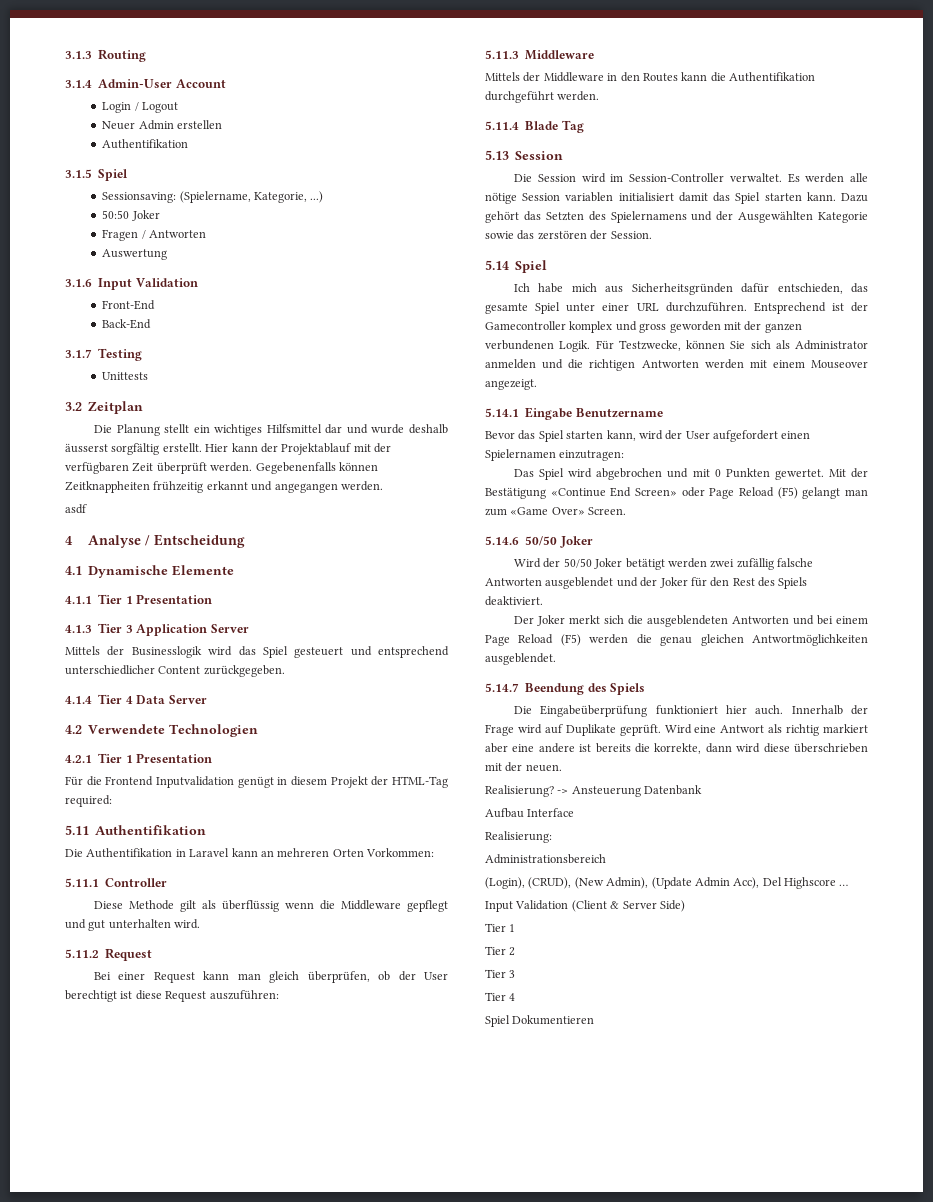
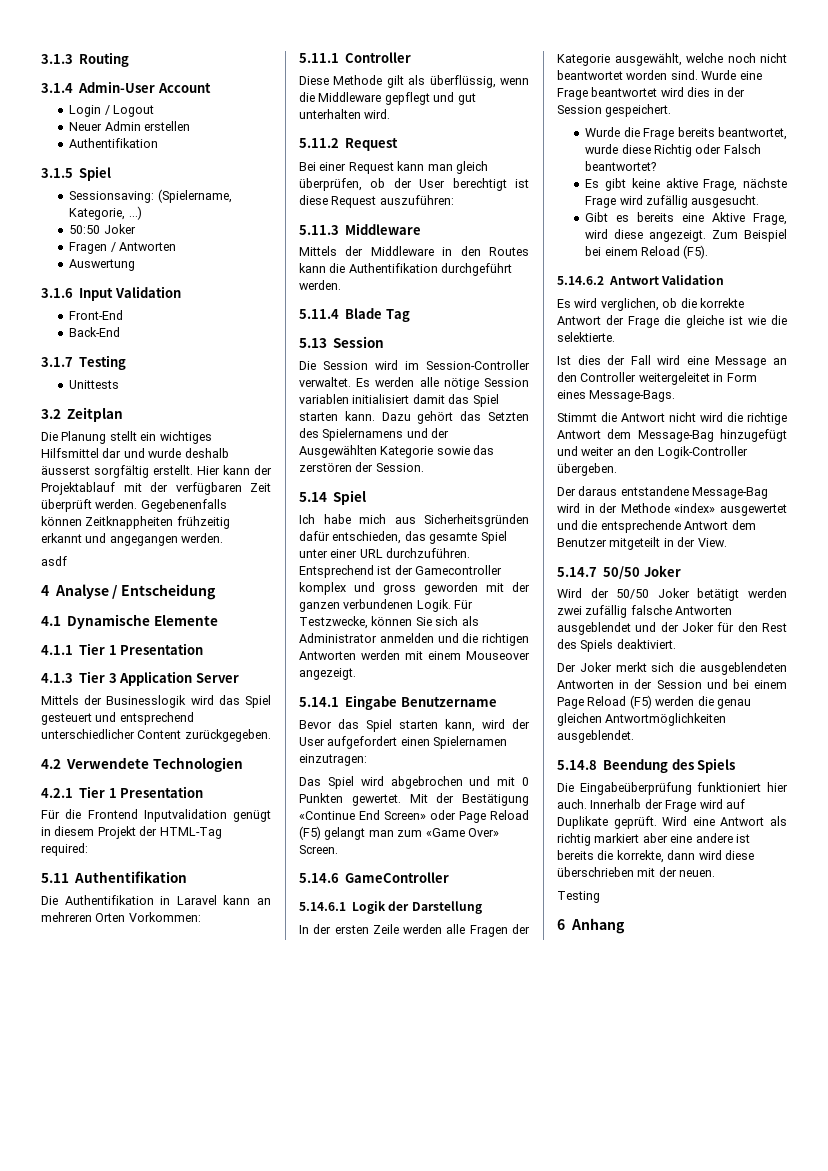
- 4.1.4 Tier 4 Data Server
- Diese Methode gilt als überflüssig wenn die Middleware gepflegt und gut unterhalten wird.
+ Diese Methode gilt als überflüssig, wenn die Middleware gepflegt und gut unterhalten wird.
- 5.14.6 50/50 Joker
+ 5.14.6 GameController
+ 5.14.6.1 Logik der Darstellung
+ In der ersten Zeile werden alle Fragen der Kategorie ausgewählt, welche noch nicht beantwortet worden sind. Wurde eine Frage beantwortet wird dies in der Session gespeichert.
+ Wurde die Frage bereits beantwortet, wurde diese Richtig oder Falsch beantwortet?
+ Es gibt keine aktive Frage, nächste Frage wird zufällig ausgesucht.
+ Gibt es bereits eine Aktive Frage, wird diese angezeigt. Zum Beispiel bei einem Reload (F5).
+ 5.14.6.2 Antwort Validation
+ Es wird verglichen, ob die korrekte Antwort der Frage die gleiche ist wie die selektierte.
+ Ist dies der Fall wird eine Message an den Controller weitergeleitet in Form eines Message-Bags.
+ Stimmt die Antwort nicht wird die richtige Antwort dem Message-Bag hinzugefügt und weiter an den Logik-Controller übergeben.
+ Der daraus entstandene Message-Bag wird in der Methode «index» ausgewertet und die entsprechende Antwort dem Benutzer mitgeteilt in der View.
+ 5.14.7 50/50 Joker
- Der Joker merkt sich die ausgeblendeten Antworten und bei einem Page Reload (F5) werden die genau gleichen Antwortmöglichkeiten ausgeblendet.
+ Der Joker merkt sich die ausgeblendeten Antworten in der Session und bei einem Page Reload (F5) werden die genau gleichen Antwortmöglichkeiten ausgeblendet.
- 5.14.7 Beendung des Spiels
+ 5.14.8 Beendung des Spiels
  Wird eine Antwort als richtig markiert aber eine andere ist bereits die korrekte, dann wird diese überschrieben mit der neuen.
- Realisierung? -> Ansteuerung Datenbank
- Aufbau Interface
- Realisierung:
- Administrationsbereich
- (Login), (CRUD), (New Admin), (Update Admin Acc), Del Highscore …
- Input Validation (Client & Server Side)
- Tier 1
- Tier 2
- Tier 3
- Tier 4
- Spiel Dokumentieren
+ Testing
+ 6 Anhang

